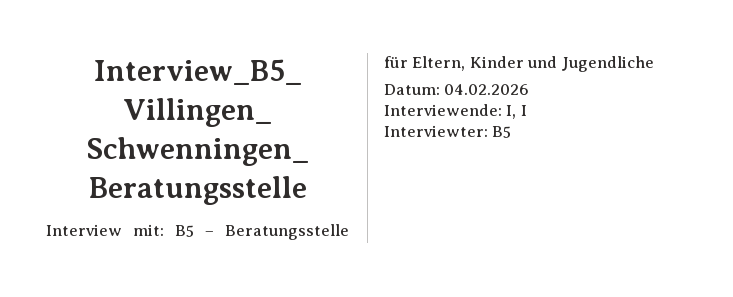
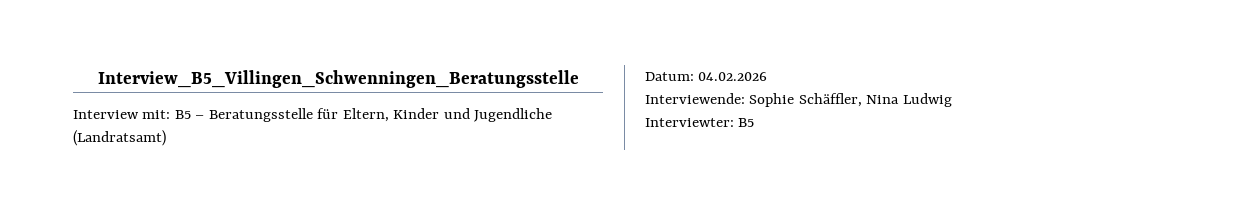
- Interview mit: B5 – Beratungsstelle für Eltern, Kinder und Jugendliche
+ Interview mit: B5 – Beratungsstelle für Eltern, Kinder und Jugendliche (Landratsamt)
- Interviewende: I, I
+ Interviewende: Sophie Schäffler, Nina Ludwig

